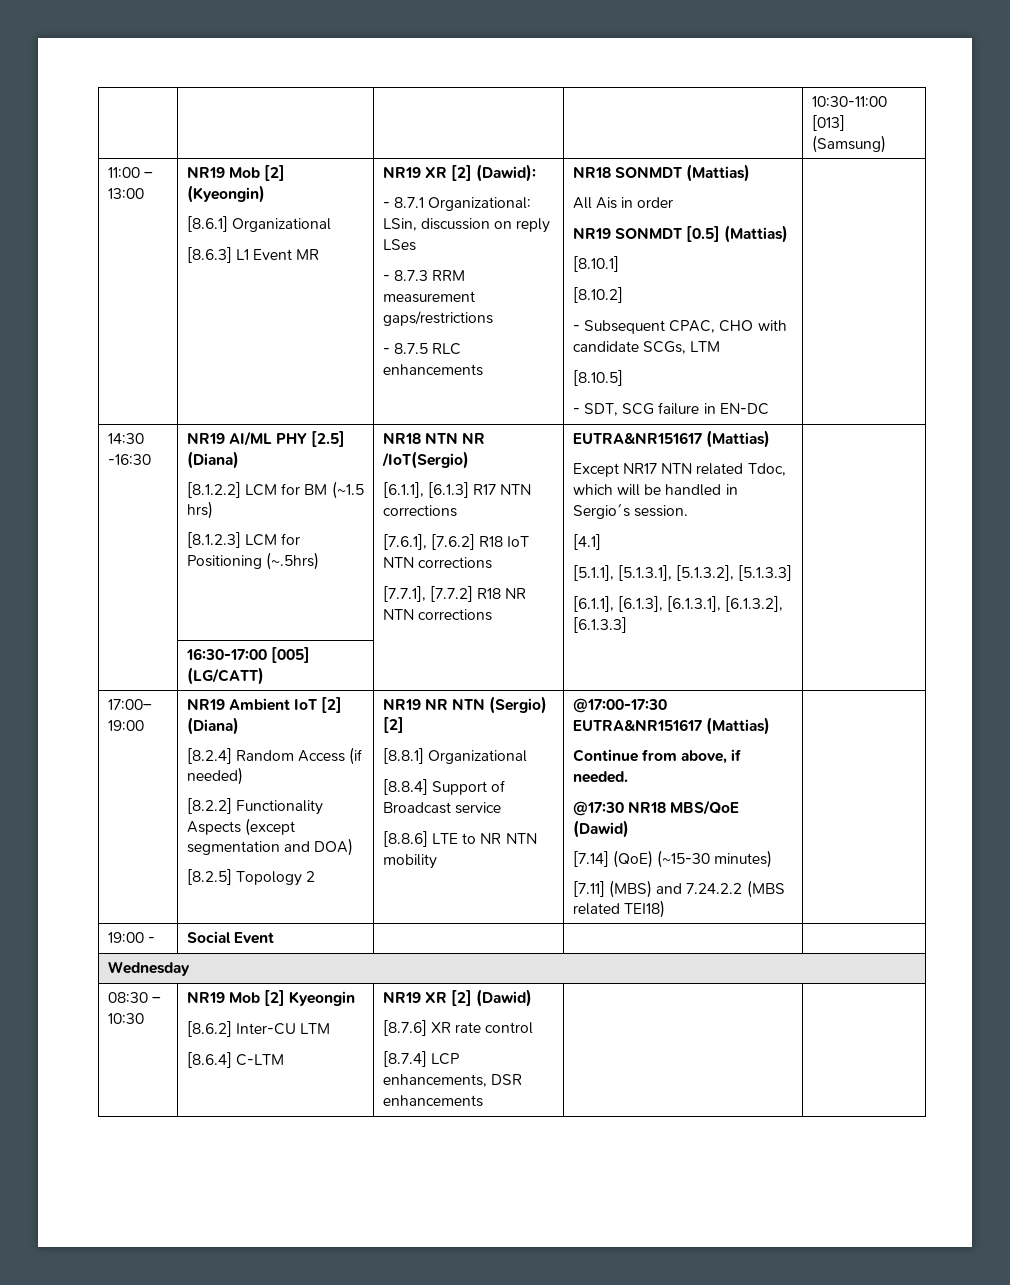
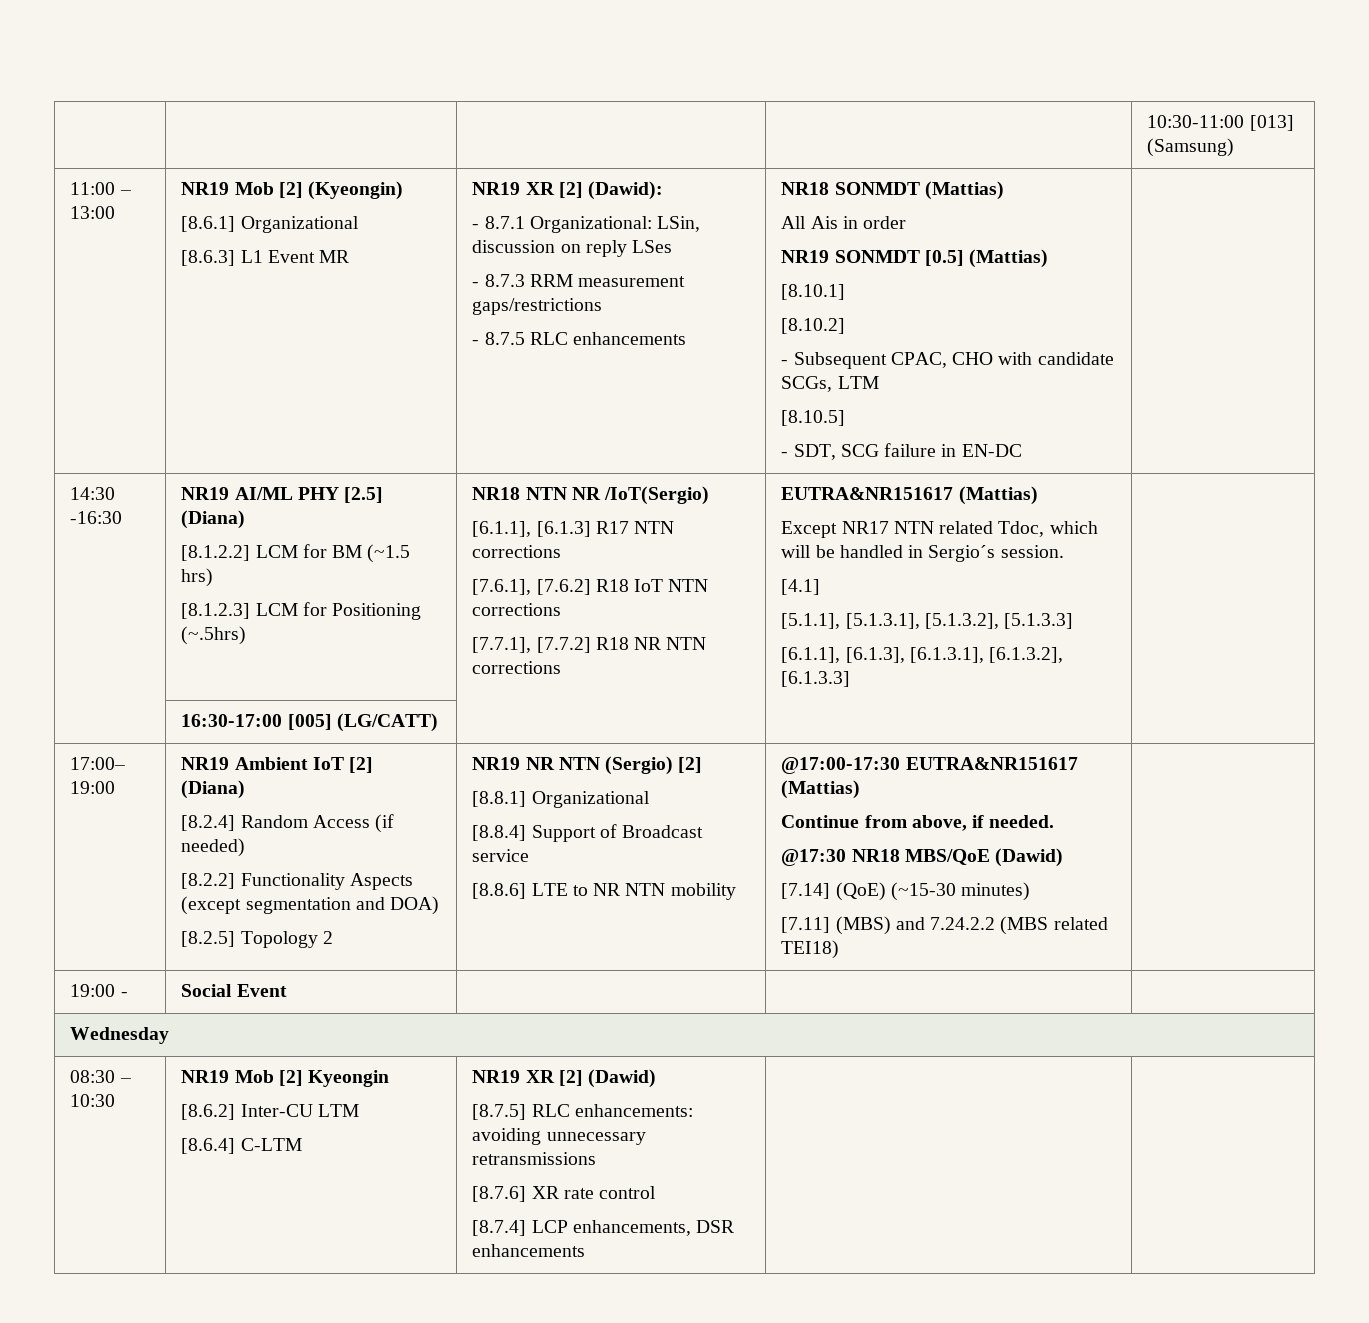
  08:30 – 10:30 | NR19 Mob [2] Kyeongin
  [8.6.2] Inter-CU LTM
  [8.6.4] C-LTM | NR19 XR [2] (Dawid)
+ [8.7.5] RLC enhancements: avoiding unnecessary retransmissions

